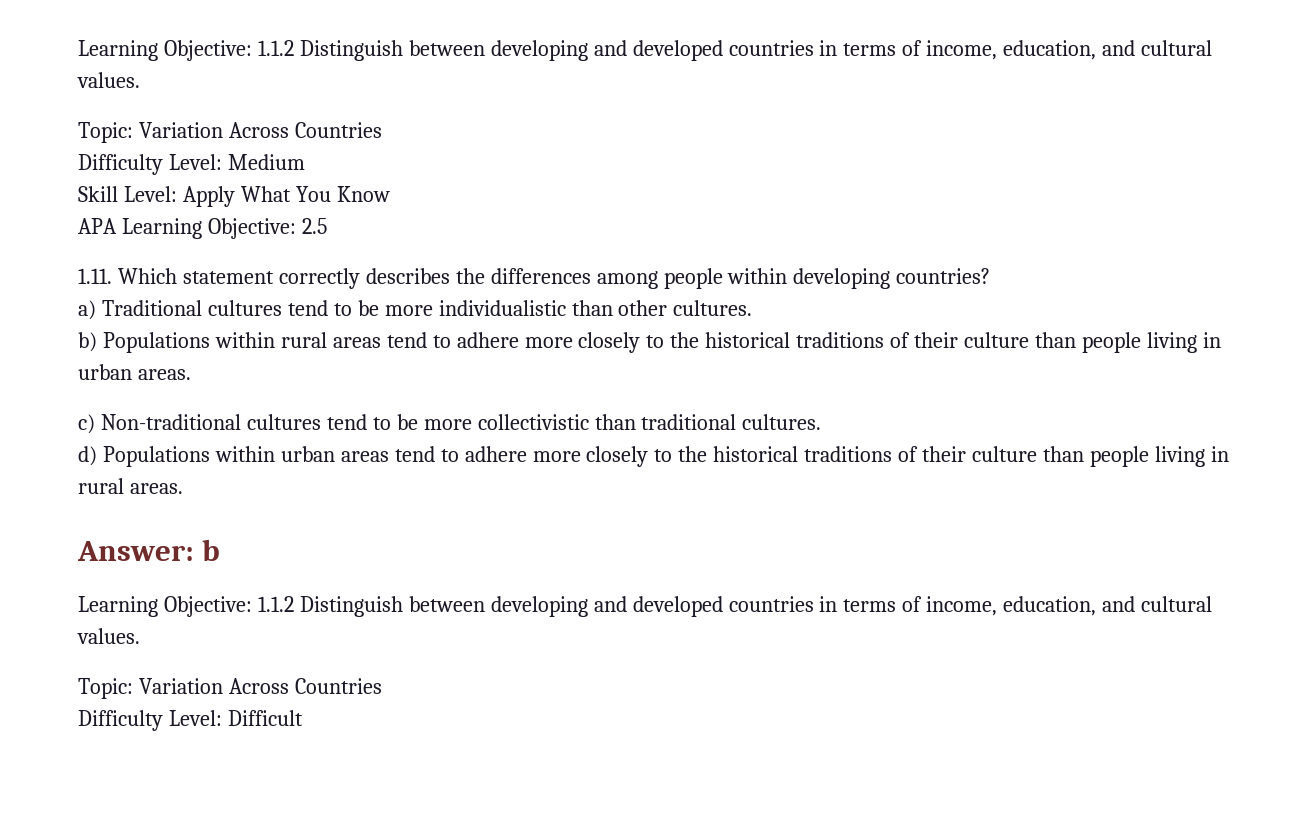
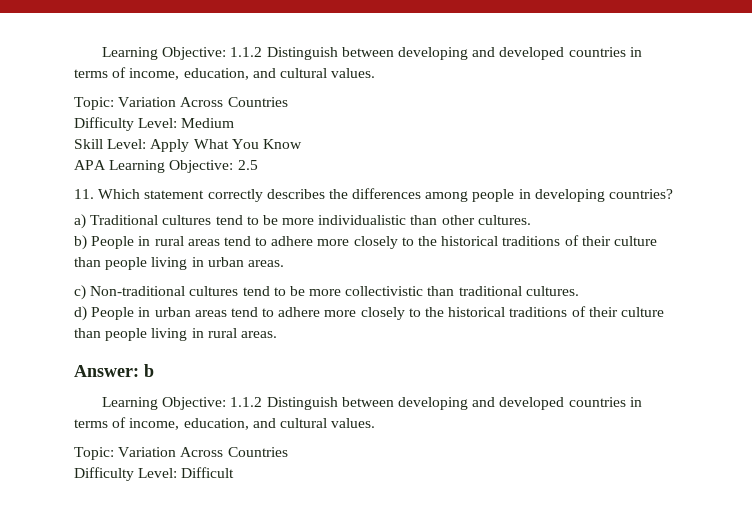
- 1.11. Which statement correctly describes the differences among people within developing countries?
+ 11. Which statement correctly describes the differences among people in developing countries?
- b) Populations within rural areas tend to adhere more closely to the historical traditions of their culture than people living in urban areas.
+ b) People in rural areas tend to adhere more closely to the historical traditions of their culture than people living in urban areas.
- d) Populations within urban areas tend to adhere more closely to the historical traditions of their culture than people living in rural areas.
+ d) People in urban areas tend to adhere more closely to the historical traditions of their culture than people living in rural areas.

